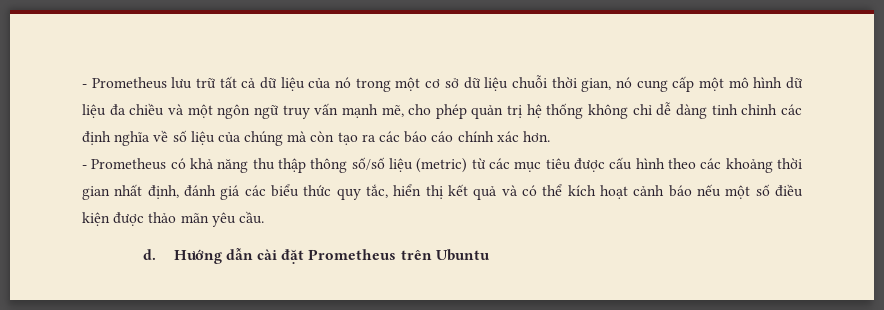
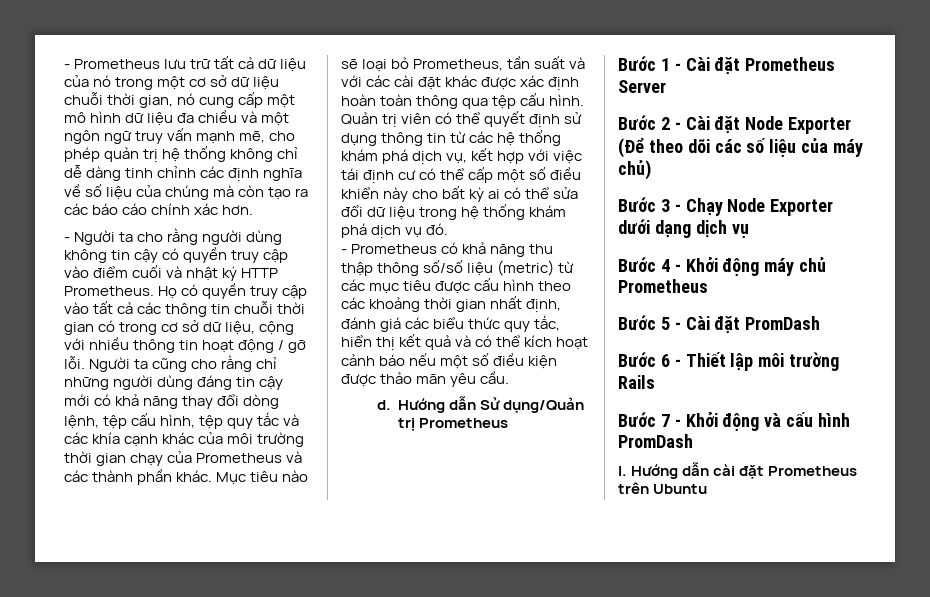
+ - Người ta cho rằng người dùng không tin cậy có quyền truy cập vào điểm cuối và nhật ký HTTP Prometheus. Họ có quyền truy cập vào tất cả các thông tin chuỗi thời gian có trong cơ sở dữ liệu, cộng với nhiều thông tin hoạt động / gỡ lỗi. Người ta cũng cho rằng chỉ những người dùng đáng tin cậy mới có khả năng thay đổi dòng lệnh, tệp cấu hình, tệp quy tắc và các khía cạnh khác của môi trường thời gian chạy của Prometheus và các thành phần khác. Mục tiêu nào sẽ loại bỏ Prometheus, tần suất và với các cài đặt khác được xác định hoàn toàn thông qua tệp cấu hình. Quản trị viên có thể quyết định sử dụng thông tin từ các hệ thống khám phá dịch vụ, kết hợp với việc tái định cư có thể cấp một số điều khiển này cho bất kỳ ai có thể sửa đổi dữ liệu trong hệ thống khám phá dịch vụ đó.
- Hướng dẫn cài đặt Prometheus trên Ubuntu
+ Hướng dẫn Sử dụng/Quản trị Prometheus
+ Bước 1 - Cài đặt Prometheus Server
+ Bước 2 - Cài đặt Node Exporter (Để theo dõi các số liệu của máy chủ)
+ Bước 3 - Chạy Node Exporter dưới dạng dịch vụ
+ Bước 4 - Khởi động máy chủ Prometheus
+ Bước 5 - Cài đặt PromDash
+ Bước 6 - Thiết lập môi trường Rails
+ Bước 7 - Khởi động và cấu hình PromDash
+ I. Hướng dẫn cài đặt Prometheus trên Ubuntu

